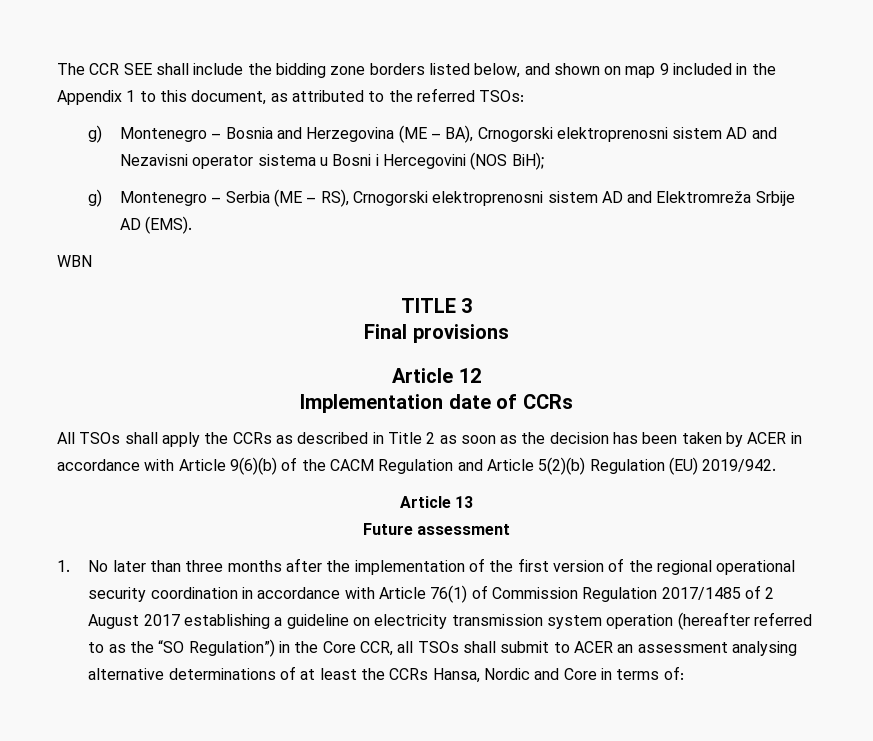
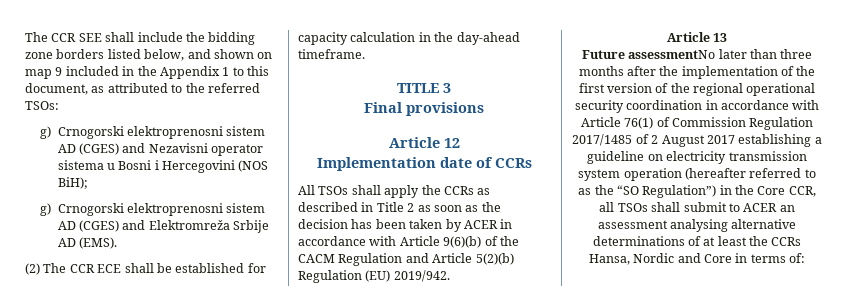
- g) Montenegro – Bosnia and Herzegovina (ME – BA), Crnogorski elektroprenosni sistem AD and Nezavisni operator sistema u Bosni i Hercegovini (NOS BiH);
+ g) Crnogorski elektroprenosni sistem AD (CGES) and Nezavisni operator sistema u Bosni i Hercegovini (NOS BiH);
- g) Montenegro – Serbia (ME – RS), Crnogorski elektroprenosni sistem AD and Elektromreža Srbije AD (EMS).
+ g) Crnogorski elektroprenosni sistem AD (CGES) and Elektromreža Srbije AD (EMS).
- WBN
+ (2) The CCR ECE shall be established for capacity calculation in the day-ahead timeframe.
- Future assessment
- 1. No later than three months after the implementation of the first version of the regional operational security coordination in accordance with Article 76(1) of Commission Regulation 2017/1485 of 2 August 2017 establishing a guideline on electricity transmission system operation (hereafter referred to as the “SO Regulation”) in the Core CCR, all TSOs shall submit to ACER an assessment analysing alternative determinations of at least the CCRs Hansa, Nordic and Core in terms of:
+ Future assessmentNo later than three months after the implementation of the first version of the regional operational security coordination in accordance with Article 76(1) of Commission Regulation 2017/1485 of 2 August 2017 establishing a guideline on electricity transmission system operation (hereafter referred to as the “SO Regulation”) in the Core CCR, all TSOs shall submit to ACER an assessment analysing alternative determinations of at least the CCRs Hansa, Nordic and Core in terms of:

